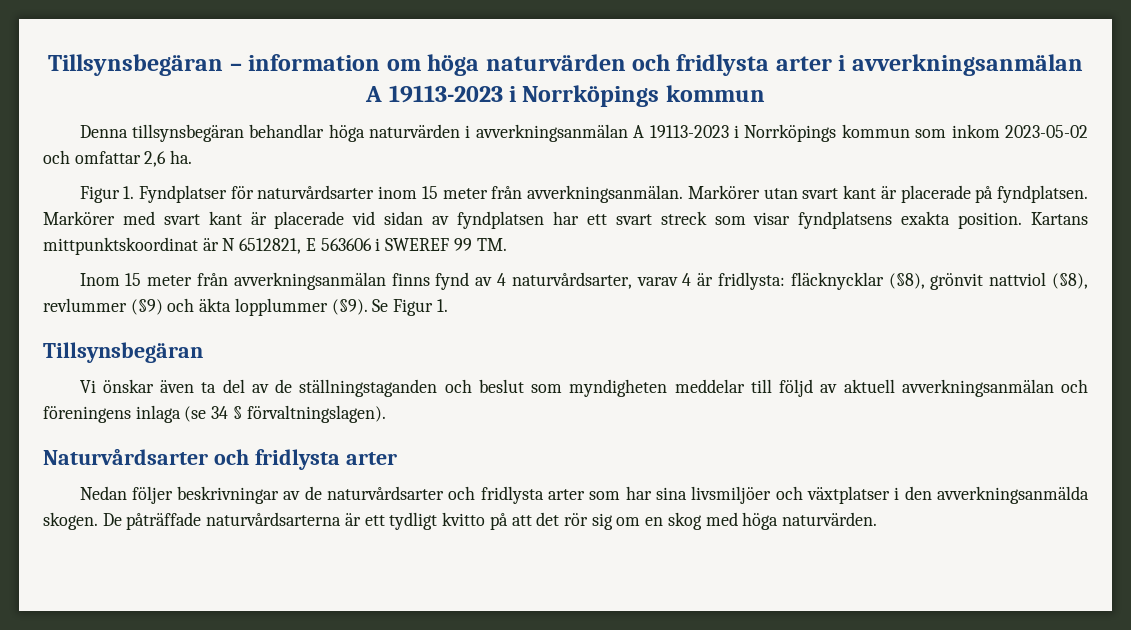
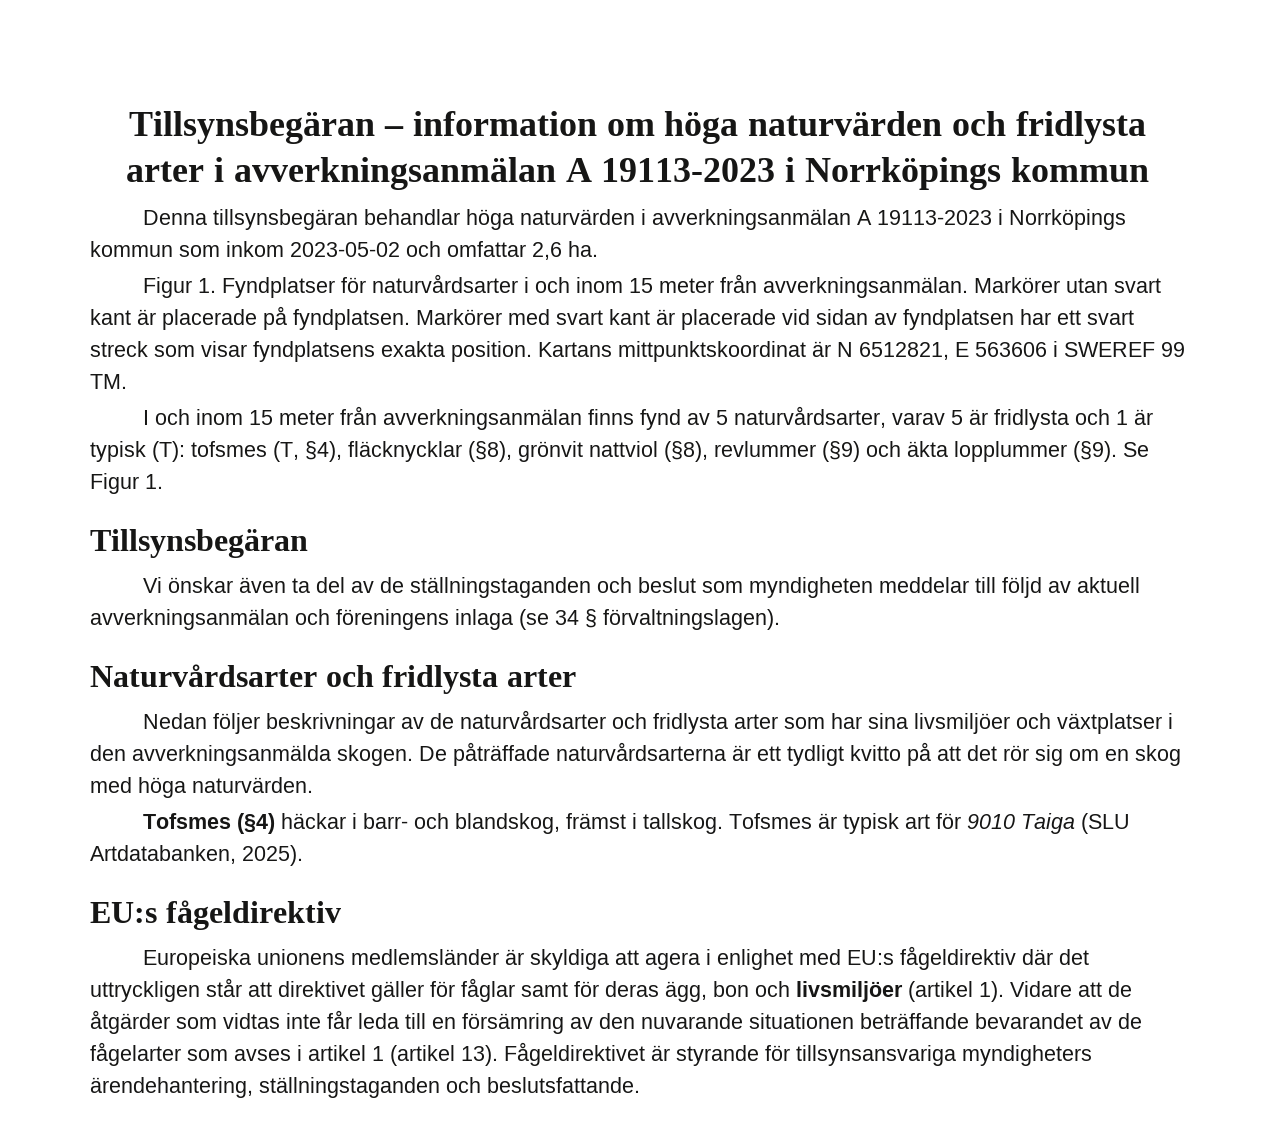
- Figur 1. Fyndplatser för naturvårdsarter inom 15 meter från avverkningsanmälan.
+ Figur 1. Fyndplatser för naturvårdsarter i och inom 15 meter från avverkningsanmälan.
- Inom 15 meter från avverkningsanmälan finns fynd av 4 naturvårdsarter, varav 4 är fridlysta: fläcknycklar (§8), grönvit nattviol (§8), revlummer (§9) och äkta lopplummer (§9).
+ I och inom 15 meter från avverkningsanmälan finns fynd av 5 naturvårdsarter, varav 5 är fridlysta och 1 är typisk (T): tofsmes (T, §4), fläcknycklar (§8), grönvit nattviol (§8), revlummer (§9) och äkta lopplummer (§9).
+ Tofsmes (§4) häckar i barr- och blandskog, främst i tallskog. Tofsmes är typisk art för 9010 Taiga (SLU Artdatabanken, 2025).
+ EU:s fågeldirektiv
+ Europeiska unionens medlemsländer är skyldiga att agera i enlighet med EU:s fågeldirektiv där det uttryckligen står att direktivet gäller för fåglar samt för deras ägg, bon och livsmiljöer (artikel 1). Vidare att de åtgärder som vidtas inte får leda till en försämring av den nuvarande situationen beträffande bevarandet av de fågelarter som avses i artikel 1 (artikel 13). Fågeldirektivet är styrande för tillsynsansvariga myndigheters ärendehantering, ställningstaganden och beslutsfattande.

